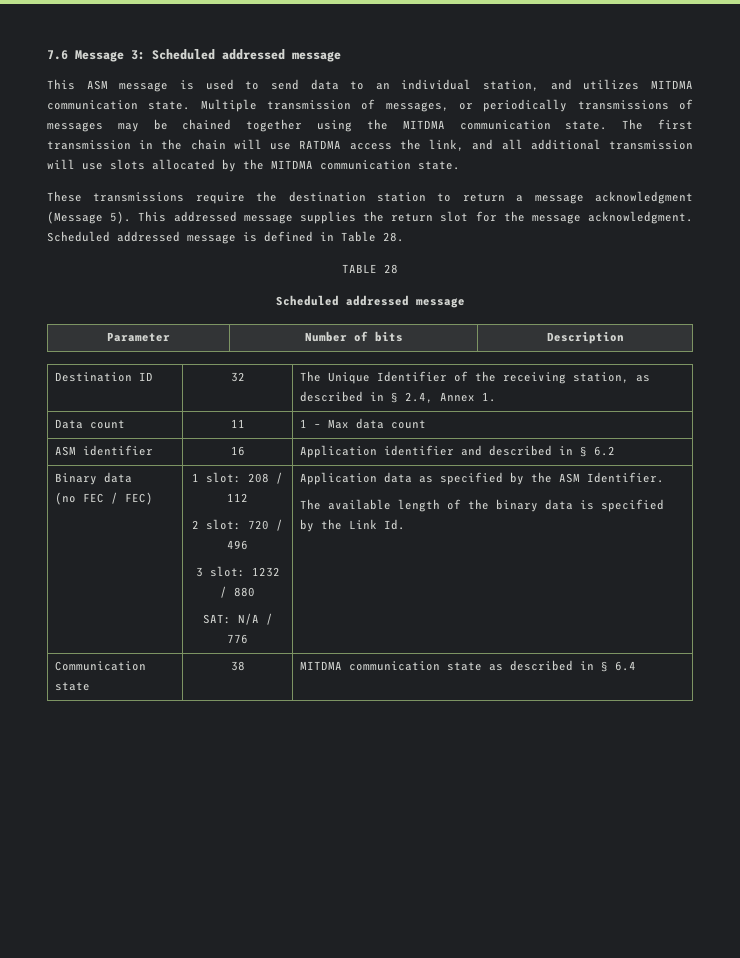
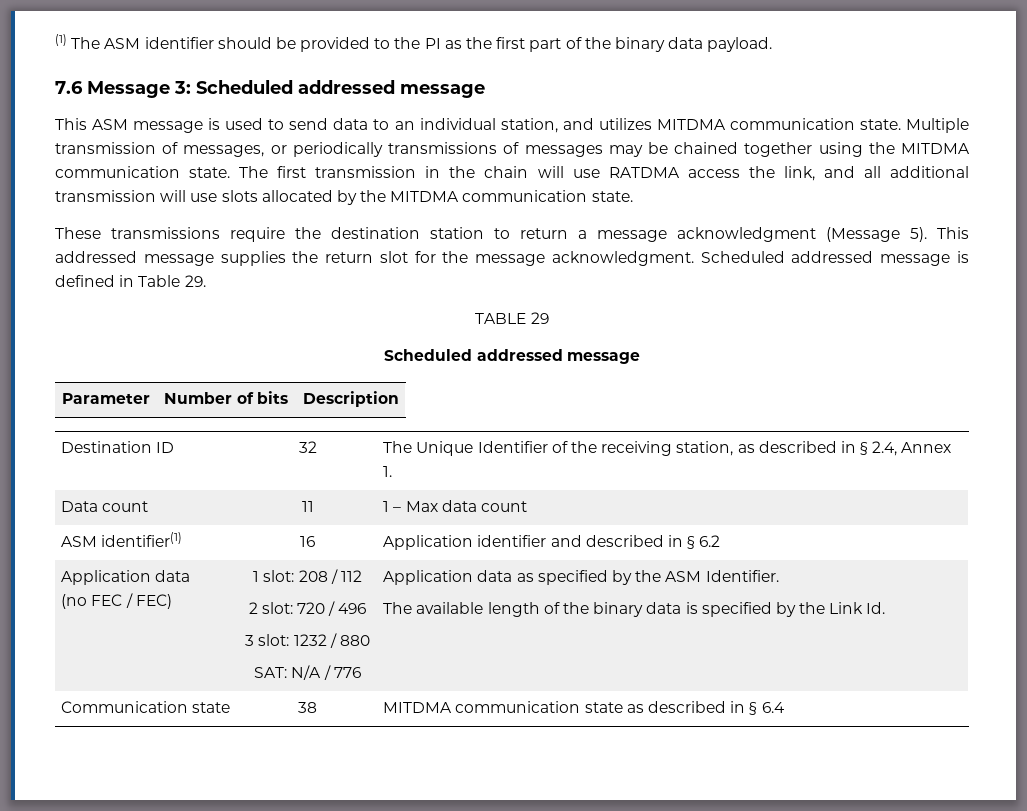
+ (1) The ASM identifier should be provided to the PI as the first part of the binary data payload.
- Scheduled addressed message is defined in Table 28.
+ Scheduled addressed message is defined in Table 29.
- TABLE 28
+ TABLE 29
- ASM identifier | 16 | Application identifier and described in § 6.2
- Binary data
+ ASM identifier(1) | 16 | Application identifier and described in § 6.2
+ Application data

